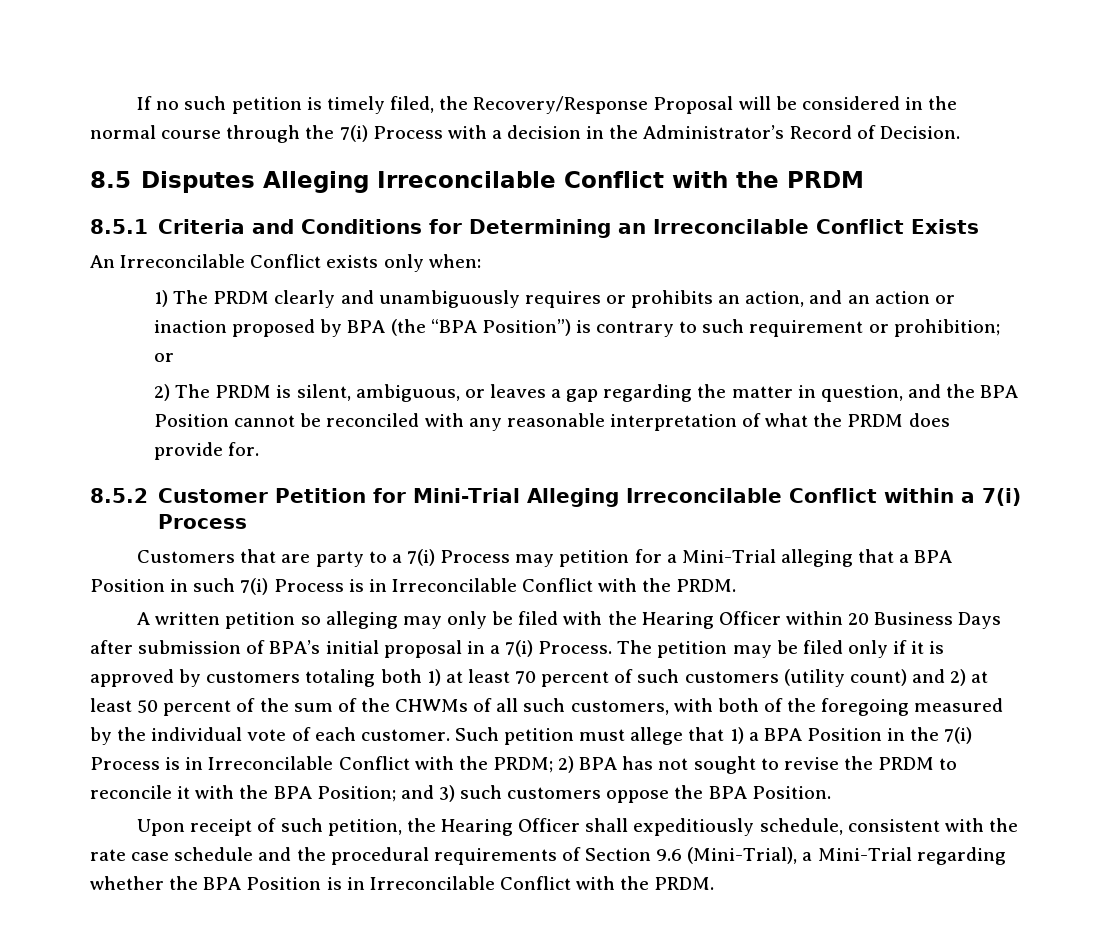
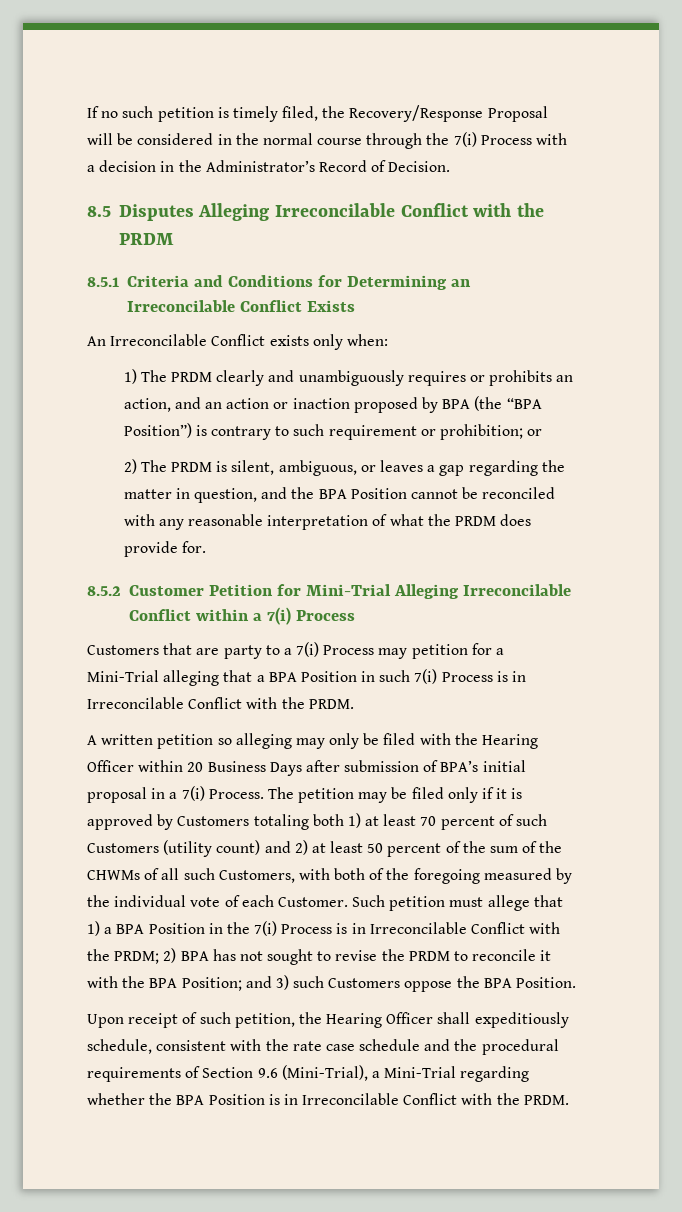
- The petition may be filed only if it is approved by customers totaling both 1) at least 70 percent of such customers (utility count) and 2) at least 50 percent of the sum of the CHWMs of all such customers, with both of the foregoing measured by the individual vote of each customer.
+ The petition may be filed only if it is approved by Customers totaling both 1) at least 70 percent of such Customers (utility count) and 2) at least 50 percent of the sum of the CHWMs of all such Customers, with both of the foregoing measured by the individual vote of each Customer.
- Such petition must allege that 1) a BPA Position in the 7(i) Process is in Irreconcilable Conflict with the PRDM; 2) BPA has not sought to revise the PRDM to reconcile it with the BPA Position; and 3) such customers oppose the BPA Position.
+ Such petition must allege that 1) a BPA Position in the 7(i) Process is in Irreconcilable Conflict with the PRDM; 2) BPA has not sought to revise the PRDM to reconcile it with the BPA Position; and 3) such Customers oppose the BPA Position.

